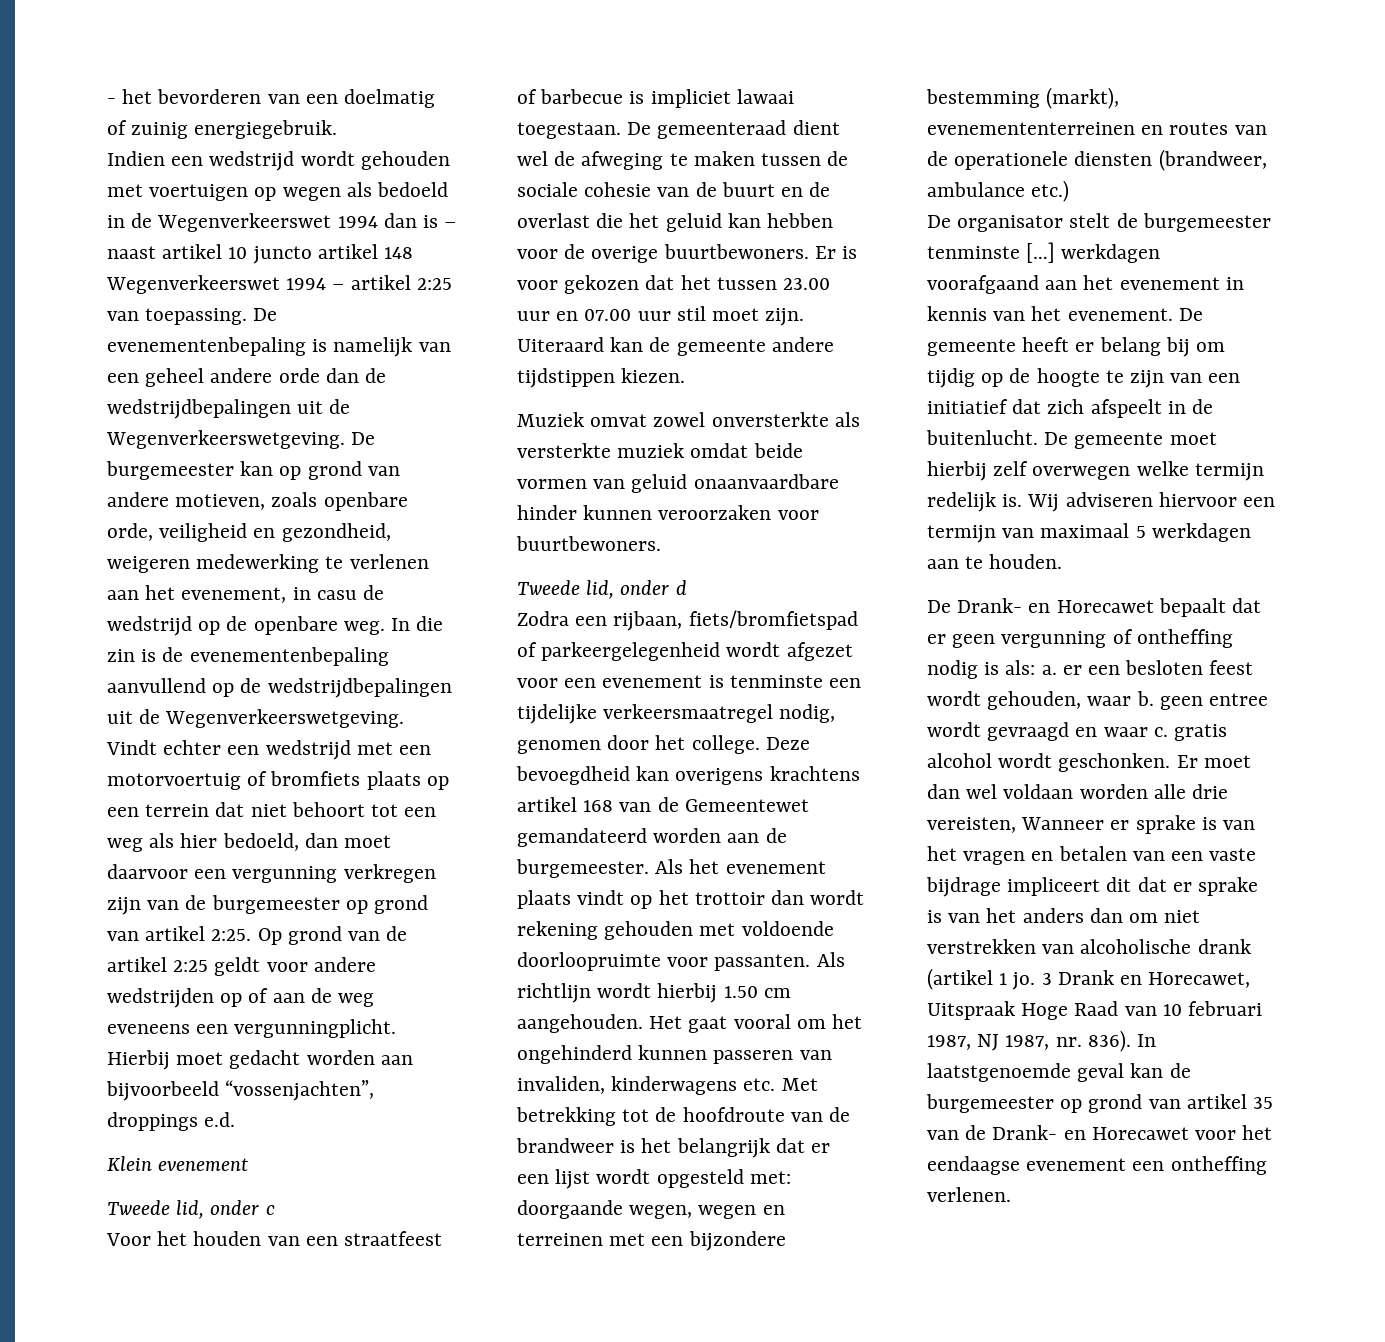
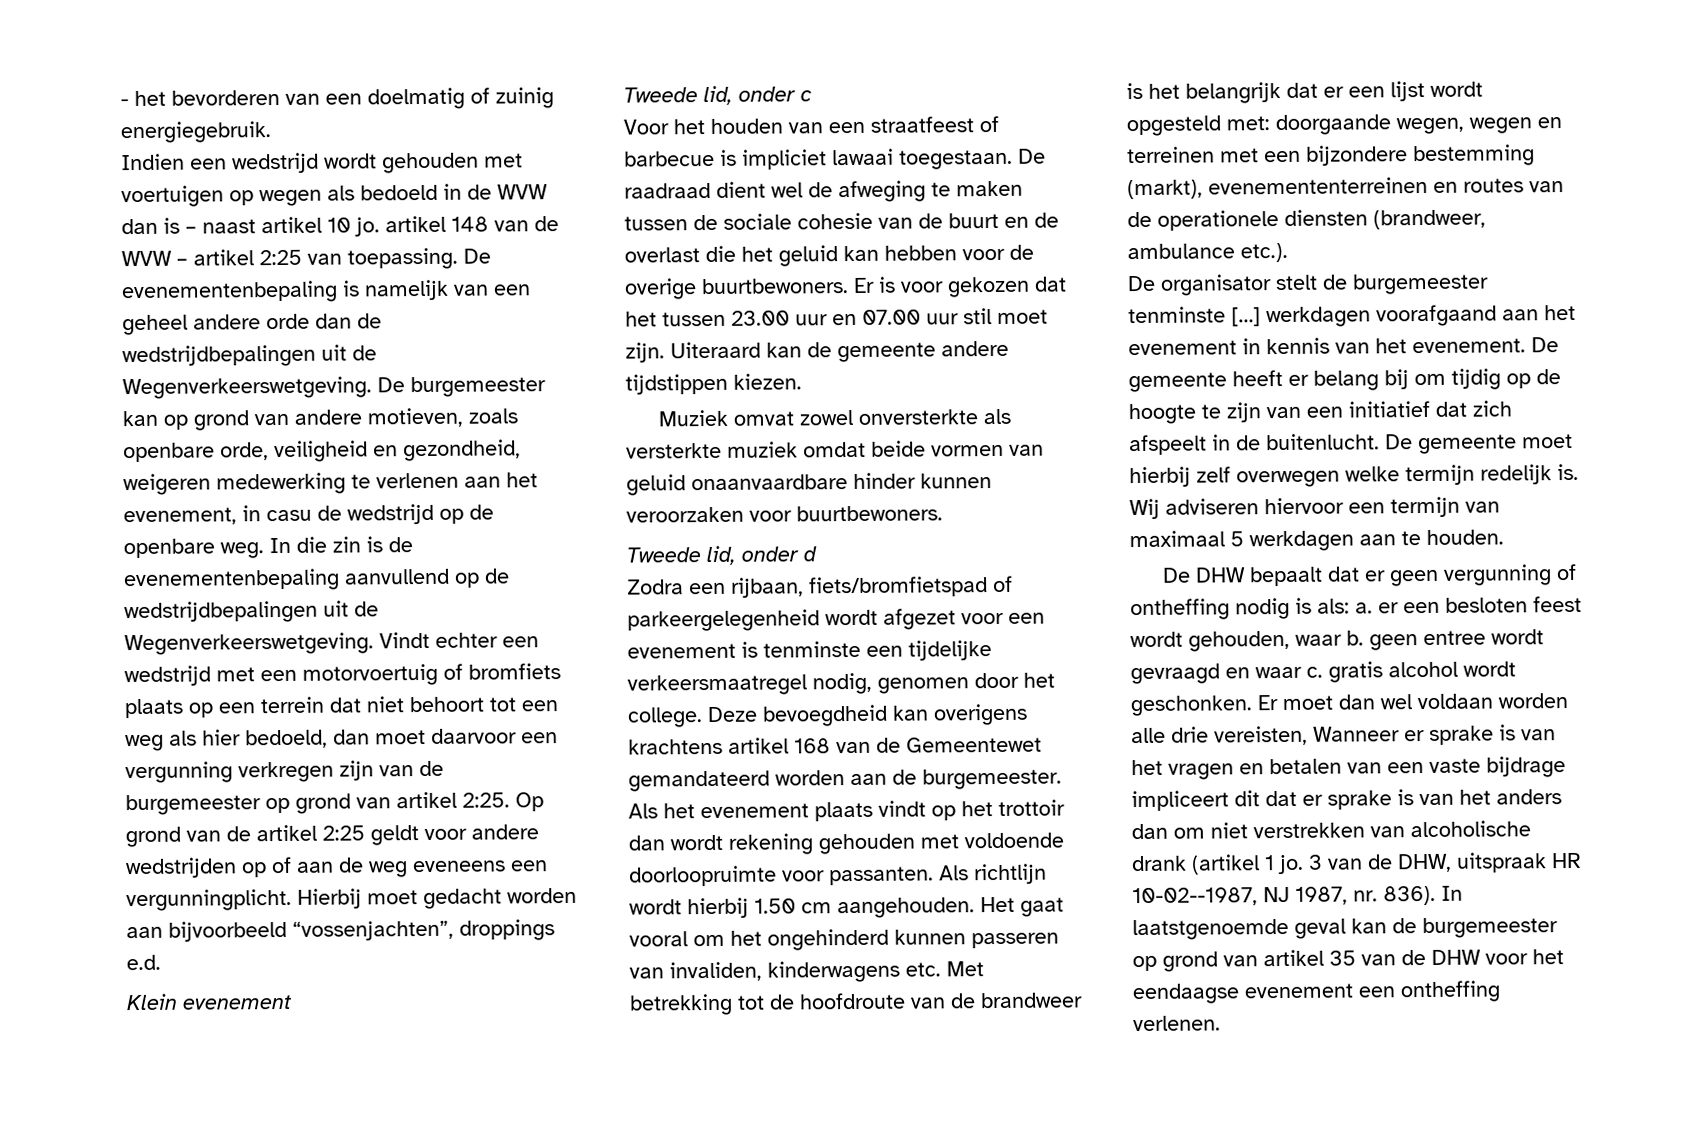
- Indien een wedstrijd wordt gehouden met voertuigen op wegen als bedoeld in de Wegenverkeerswet 1994 dan is – naast artikel 10 juncto artikel 148 Wegenverkeerswet 1994 – artikel 2:25 van toepassing.
+ Indien een wedstrijd wordt gehouden met voertuigen op wegen als bedoeld in de WVW dan is – naast artikel 10 jo. artikel 148 van de WVW – artikel 2:25 van toepassing.
- De gemeenteraad dient wel de afweging te maken tussen de sociale cohesie van de buurt en de overlast die het geluid kan hebben voor de overige buurtbewoners.
+ De raadraad dient wel de afweging te maken tussen de sociale cohesie van de buurt en de overlast die het geluid kan hebben voor de overige buurtbewoners.
- Het gaat vooral om het ongehinderd kunnen passeren van invaliden, kinderwagens etc. Met betrekking tot de hoofdroute van de brandweer is het belangrijk dat er een lijst wordt opgesteld met: doorgaande wegen, wegen en terreinen met een bijzondere bestemming (markt), evenemententerreinen en routes van de operationele diensten (brandweer, ambulance etc.)
+ Het gaat vooral om het ongehinderd kunnen passeren van invaliden, kinderwagens etc. Met betrekking tot de hoofdroute van de brandweer is het belangrijk dat er een lijst wordt opgesteld met: doorgaande wegen, wegen en terreinen met een bijzondere bestemming (markt), evenemententerreinen en routes van de operationele diensten (brandweer, ambulance etc.).
- De Drank- en Horecawet bepaalt dat er geen vergunning of ontheffing nodig is als: a. er een besloten feest wordt gehouden, waar b. geen entree wordt gevraagd en waar c. gratis alcohol wordt geschonken.
+ De DHW bepaalt dat er geen vergunning of ontheffing nodig is als: a. er een besloten feest wordt gehouden, waar b. geen entree wordt gevraagd en waar c. gratis alcohol wordt geschonken.
- 3 Drank en Horecawet, Uitspraak Hoge Raad van 10 februari 1987, NJ 1987, nr. 836).
+ 3 van de DHW, uitspraak HR 10-02--1987, NJ 1987, nr. 836).
- In laatstgenoemde geval kan de burgemeester op grond van artikel 35 van de Drank- en Horecawet voor het eendaagse evenement een ontheffing verlenen.
+ In laatstgenoemde geval kan de burgemeester op grond van artikel 35 van de DHW voor het eendaagse evenement een ontheffing verlenen.

